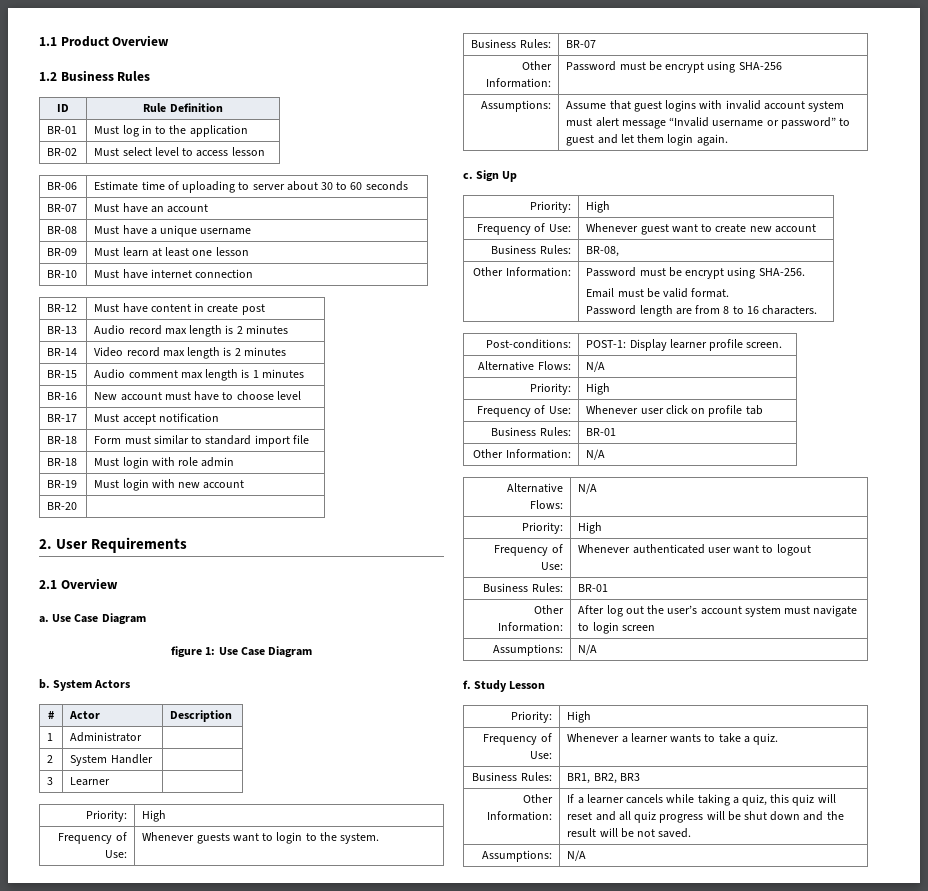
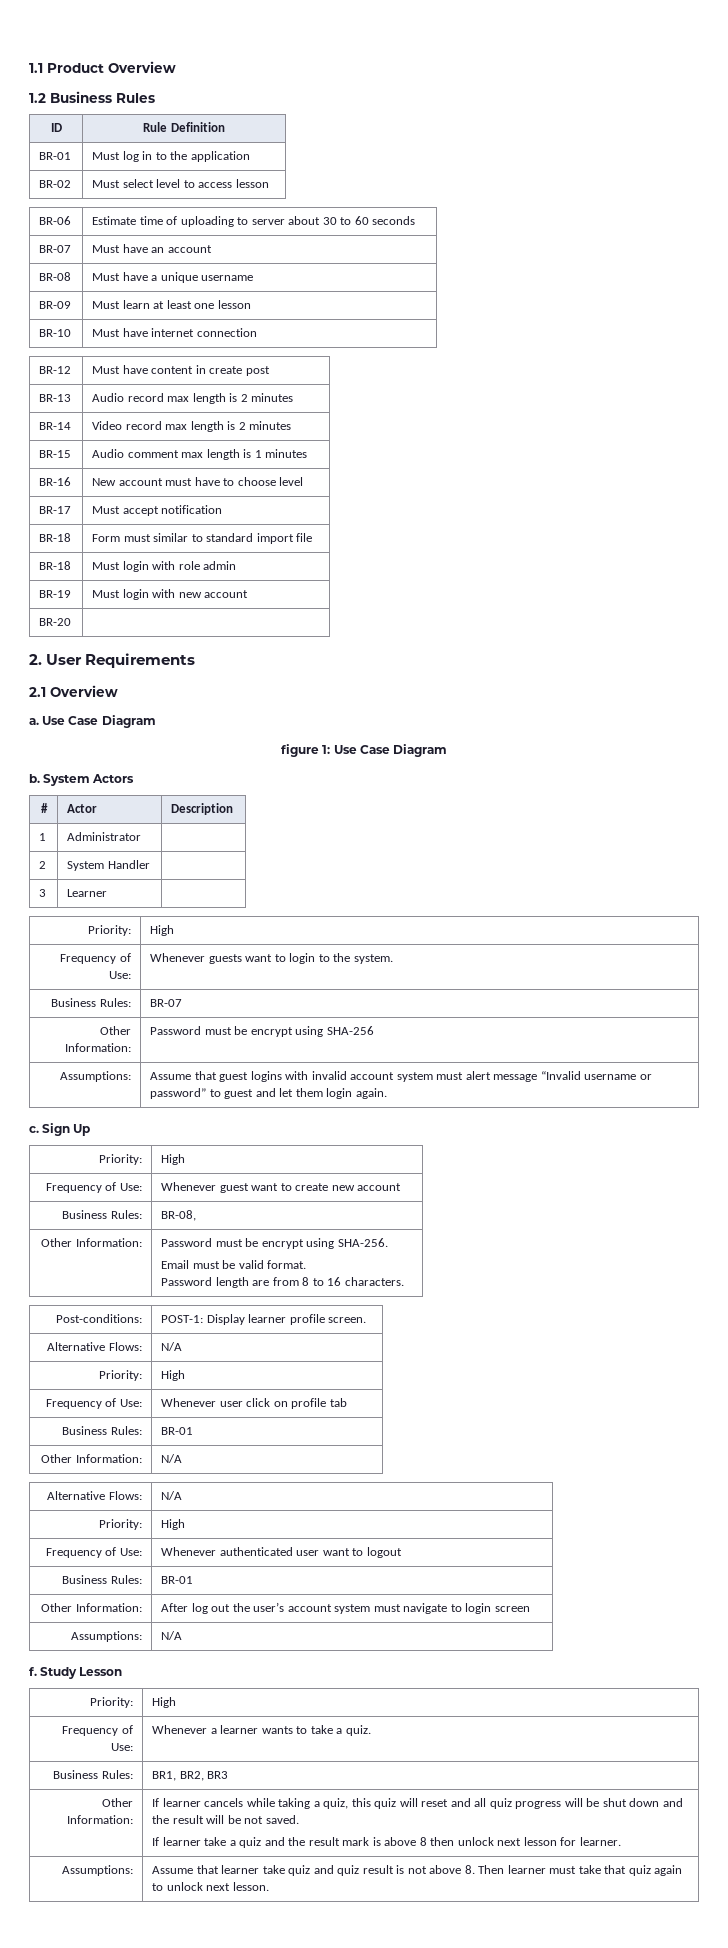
- If a learner cancels while taking a quiz, this quiz will reset and all quiz progress will be shut down and the result will be not saved.
- Assumptions: | N/A
+ If learner cancels while taking a quiz, this quiz will reset and all quiz progress will be shut down and the result will be not saved.
+ If learner take a quiz and the result mark is above 8 then unlock next lesson for learner.
+ Assumptions: | Assume that learner take quiz and quiz result is not above 8. Then learner must take that quiz again to unlock next lesson.

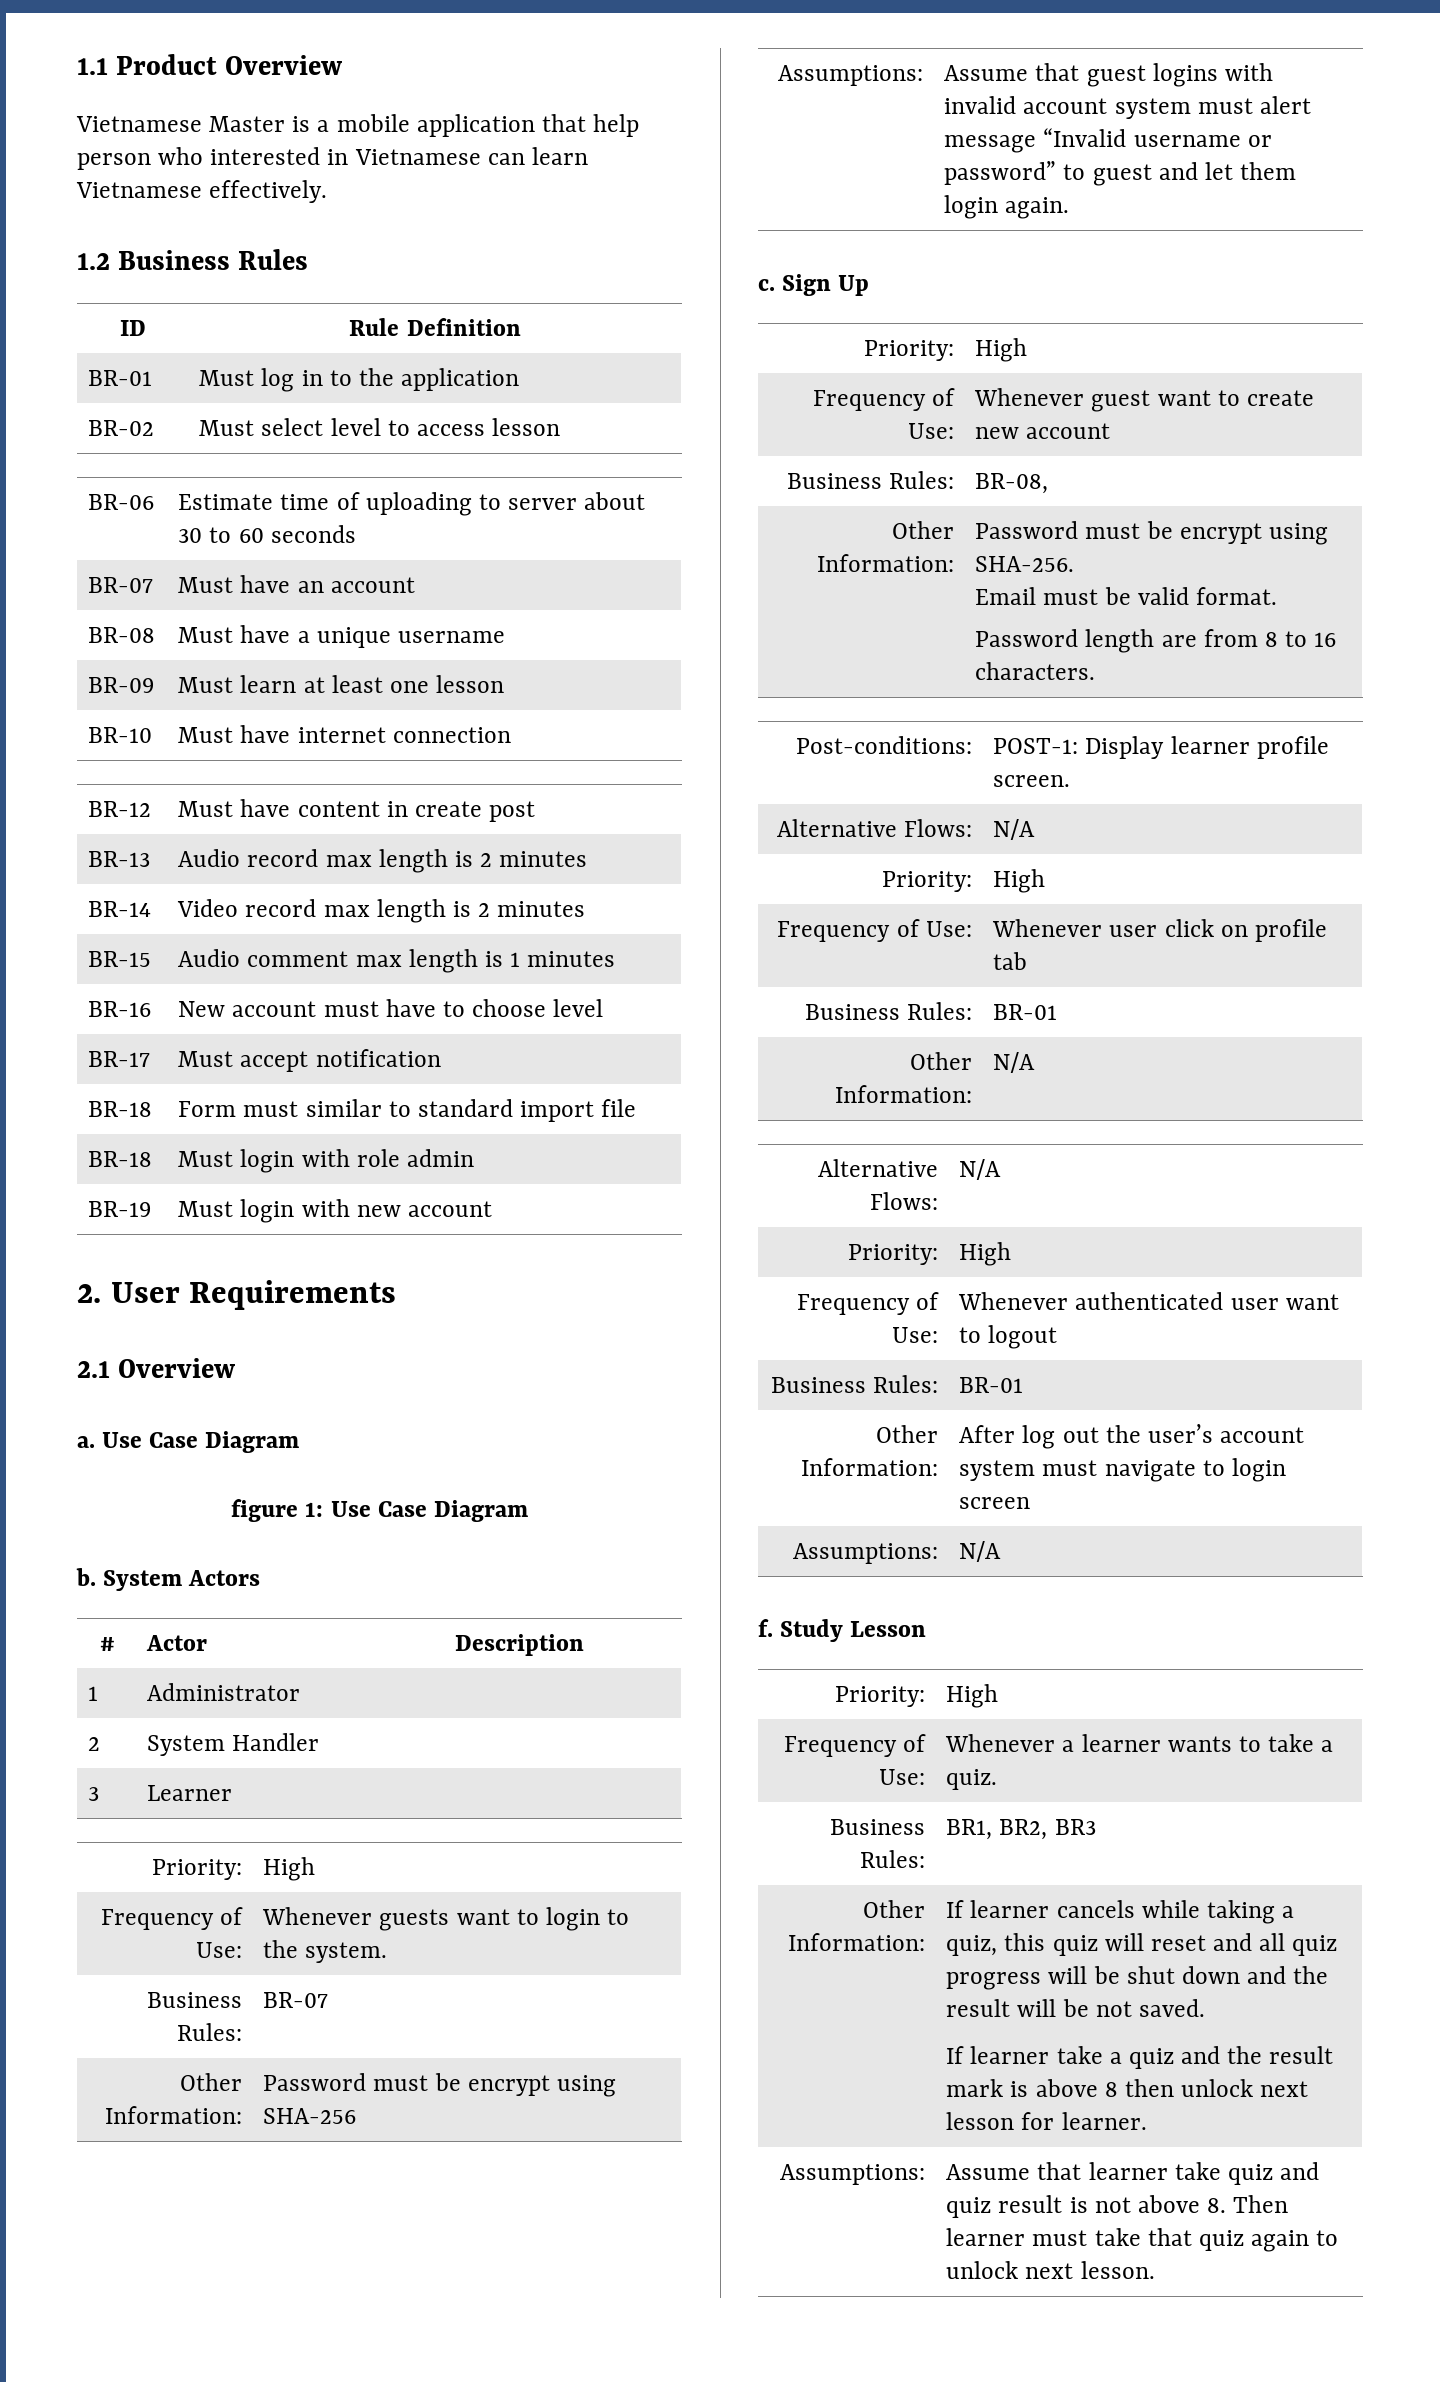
+ Vietnamese Master is a mobile application that help person who interested in Vietnamese can learn Vietnamese effectively.
- BR-20 |

